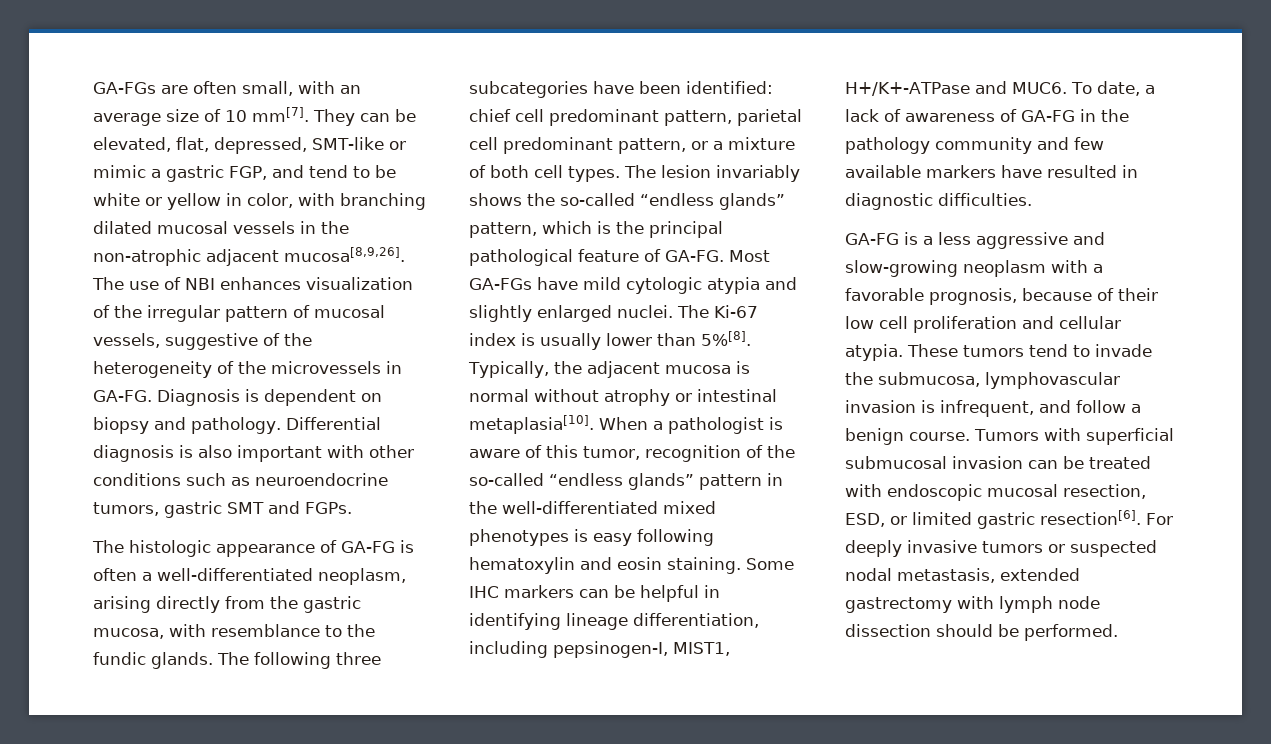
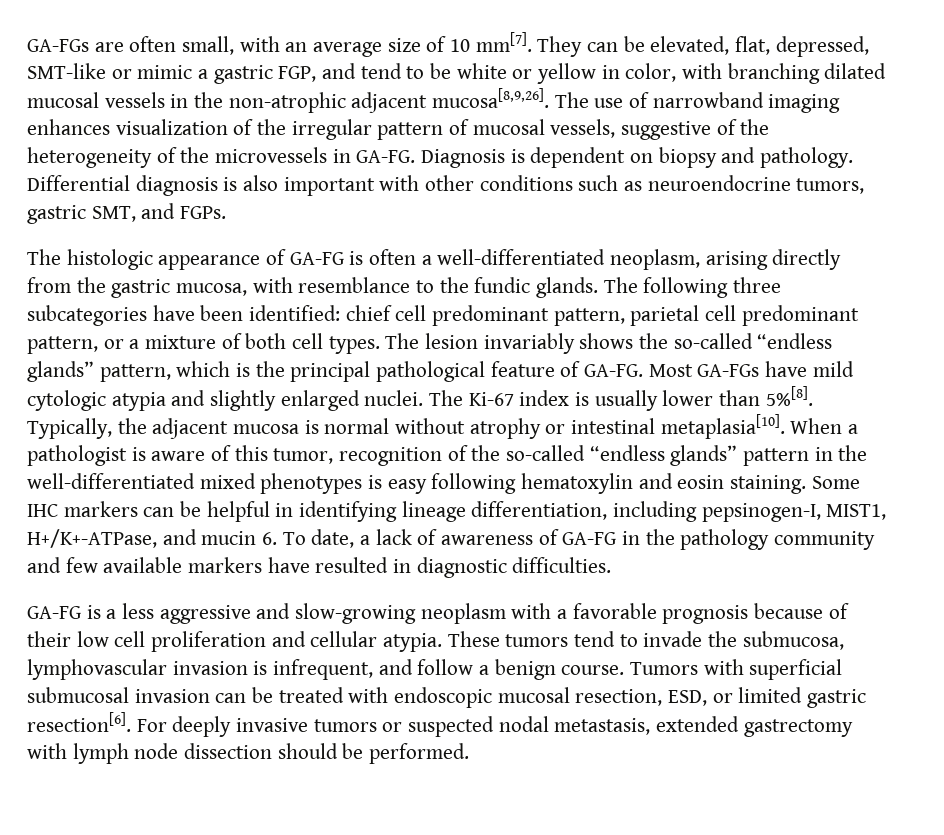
- The use of NBI enhances visualization of the irregular pattern of mucosal vessels, suggestive of the heterogeneity of the microvessels in GA-FG.
+ The use of narrowband imaging enhances visualization of the irregular pattern of mucosal vessels, suggestive of the heterogeneity of the microvessels in GA-FG.
- Differential diagnosis is also important with other conditions such as neuroendocrine tumors, gastric SMT and FGPs.
+ Differential diagnosis is also important with other conditions such as neuroendocrine tumors, gastric SMT, and FGPs.
- Some IHC markers can be helpful in identifying lineage differentiation, including pepsinogen-I, MIST1, H+/K+-ATPase and MUC6. To date, a lack of awareness of GA-FG in the pathology community and few available markers have resulted in diagnostic difficulties.
+ Some IHC markers can be helpful in identifying lineage differentiation, including pepsinogen-I, MIST1, H+/K+-ATPase, and mucin 6. To date, a lack of awareness of GA-FG in the pathology community and few available markers have resulted in diagnostic difficulties.
- GA-FG is a less aggressive and slow-growing neoplasm with a favorable prognosis, because of their low cell proliferation and cellular atypia.
+ GA-FG is a less aggressive and slow-growing neoplasm with a favorable prognosis because of their low cell proliferation and cellular atypia.

